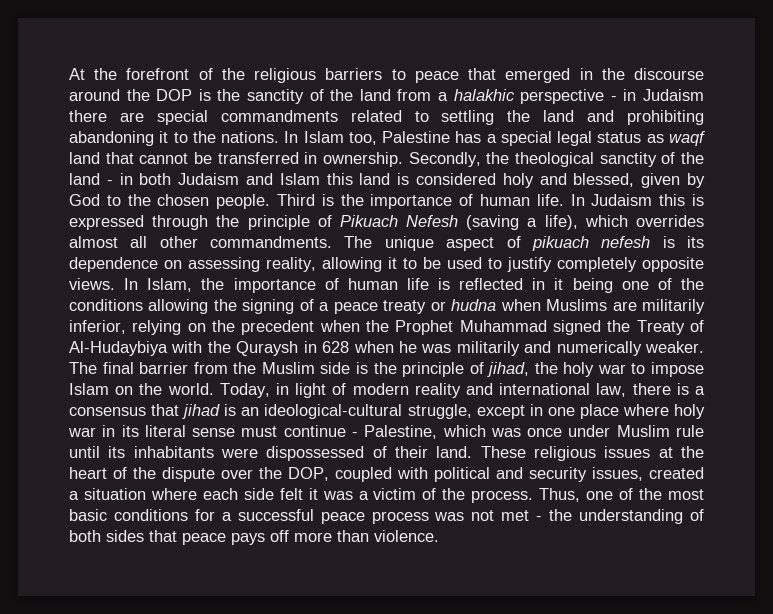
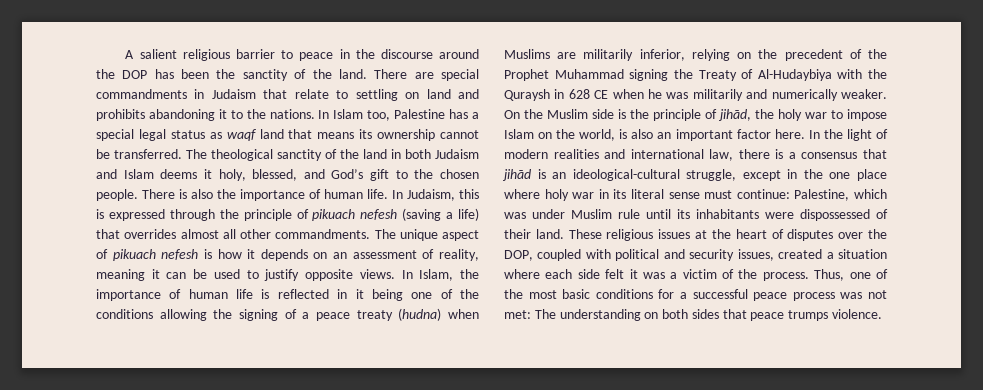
- At the forefront of the religious barriers to peace that emerged in the discourse around the DOP is the sanctity of the land from a halakhic perspective - in Judaism there are special commandments related to settling the land and prohibiting abandoning it to the nations.
+ A salient religious barrier to peace in the discourse around the DOP has been the sanctity of the land. There are special commandments in Judaism that relate to settling on land and prohibits abandoning it to the nations.
- In Islam too, Palestine has a special legal status as waqf land that cannot be transferred in ownership. Secondly, the theological sanctity of the land - in both Judaism and Islam this land is considered holy and blessed, given by God to the chosen people.
+ In Islam too, Palestine has a special legal status as waqf land that means its ownership cannot be transferred. The theological sanctity of the land in both Judaism and Islam deems it holy, blessed, and God’s gift to the chosen people.
- Third is the importance of human life.
+ There is also the importance of human life.
- In Judaism this is expressed through the principle of Pikuach Nefesh (saving a life), which overrides almost all other commandments.
+ In Judaism, this is expressed through the principle of pikuach nefesh (saving a life) that overrides almost all other commandments.
- The unique aspect of pikuach nefesh is its dependence on assessing reality, allowing it to be used to justify completely opposite views.
+ The unique aspect of pikuach nefesh is how it depends on an assessment of reality, meaning it can be used to justify opposite views.
- In Islam, the importance of human life is reflected in it being one of the conditions allowing the signing of a peace treaty or hudna when Muslims are militarily inferior, relying on the precedent when the Prophet Muhammad signed the Treaty of Al-Hudaybiya with the Quraysh in 628 when he was militarily and numerically weaker.
+ In Islam, the importance of human life is reflected in it being one of the conditions allowing the signing of a peace treaty (hudna) when Muslims are militarily inferior, relying on the precedent of the Prophet Muhammad signing the Treaty of Al-Hudaybiya with the Quraysh in 628 CE when he was militarily and numerically weaker.
- The final barrier from the Muslim side is the principle of jihad, the holy war to impose Islam on the world. Today, in light of modern reality and international law, there is a consensus that jihad is an ideological-cultural struggle, except in one place where holy war in its literal sense must continue - Palestine, which was once under Muslim rule until its inhabitants were dispossessed of their land.
+ On the Muslim side is the principle of jihād, the holy war to impose Islam on the world, is also an important factor here. In the light of modern realities and international law, there is a consensus that jihād is an ideological-cultural struggle, except in the one place where holy war in its literal sense must continue: Palestine, which was under Muslim rule until its inhabitants were dispossessed of their land.
- These religious issues at the heart of the dispute over the DOP, coupled with political and security issues, created a situation where each side felt it was a victim of the process.
+ These religious issues at the heart of disputes over the DOP, coupled with political and security issues, created a situation where each side felt it was a victim of the process.
- Thus, one of the most basic conditions for a successful peace process was not met - the understanding of both sides that peace pays off more than violence.
+ Thus, one of the most basic conditions for a successful peace process was not met: The understanding on both sides that peace trumps violence.

